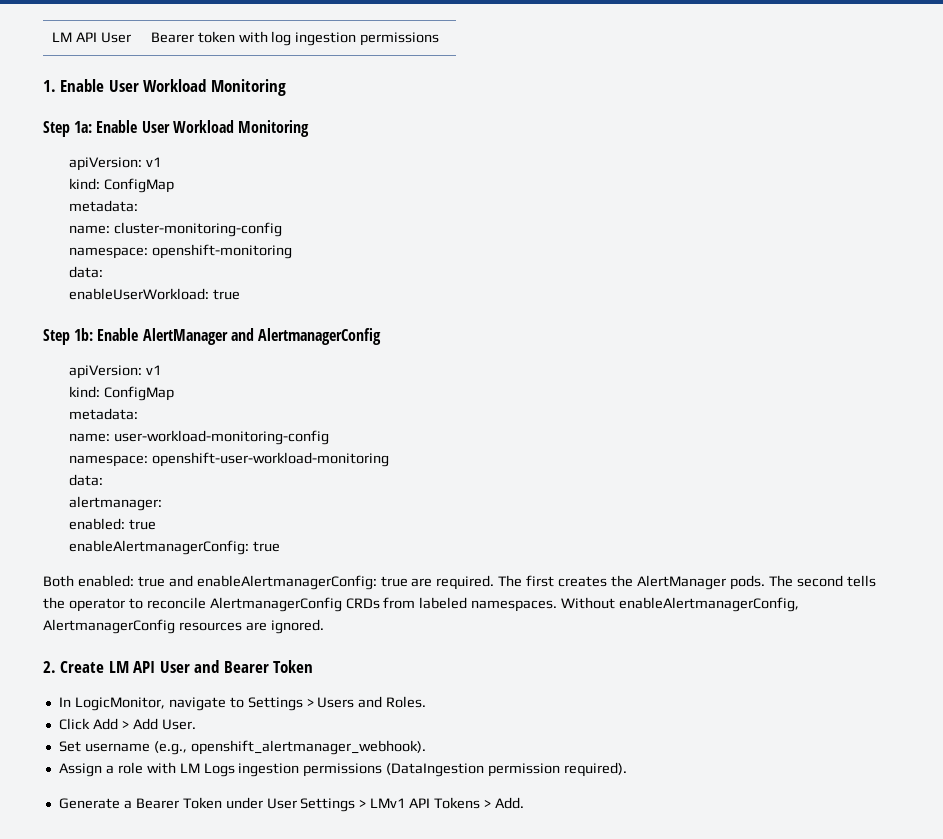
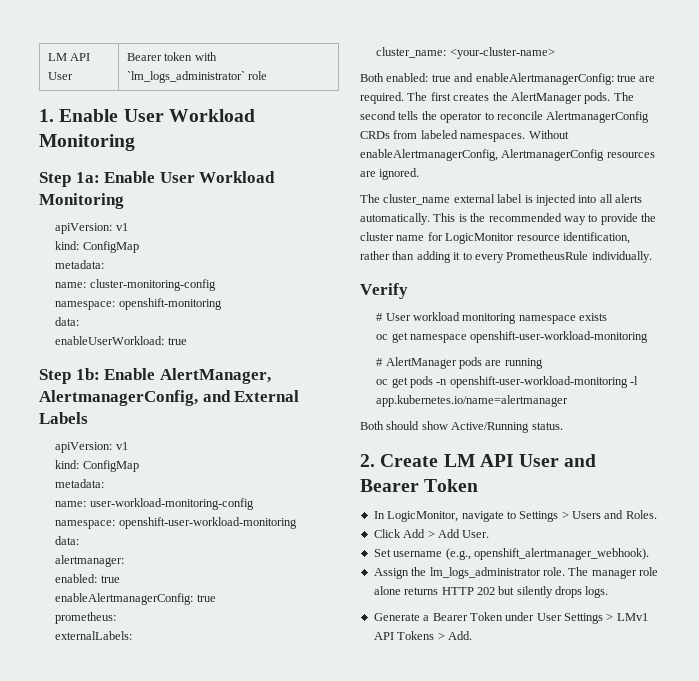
- LM API User | Bearer token with log ingestion permissions
+ LM API User | Bearer token with `lm_logs_administrator` role
- Step 1b: Enable AlertManager and AlertmanagerConfig
+ Step 1b: Enable AlertManager, AlertmanagerConfig, and External Labels
+ prometheus:
+ externalLabels:
+ cluster_name: <your-cluster-name>
+ The cluster_name external label is injected into all alerts automatically. This is the recommended way to provide the cluster name for LogicMonitor resource identification, rather than adding it to every PrometheusRule individually.
+ Verify
+ # User workload monitoring namespace exists
+ oc get namespace openshift-user-workload-monitoring
+ # AlertManager pods are running
+ oc get pods -n openshift-user-workload-monitoring -l app.kubernetes.io/name=alertmanager
+ Both should show Active/Running status.
- Assign a role with LM Logs ingestion permissions (DataIngestion permission required).
+ Assign the lm_logs_administrator role. The manager role alone returns HTTP 202 but silently drops logs.

